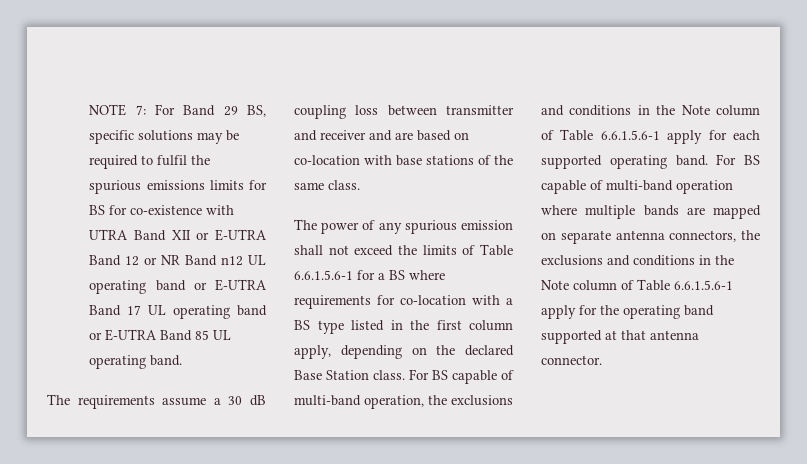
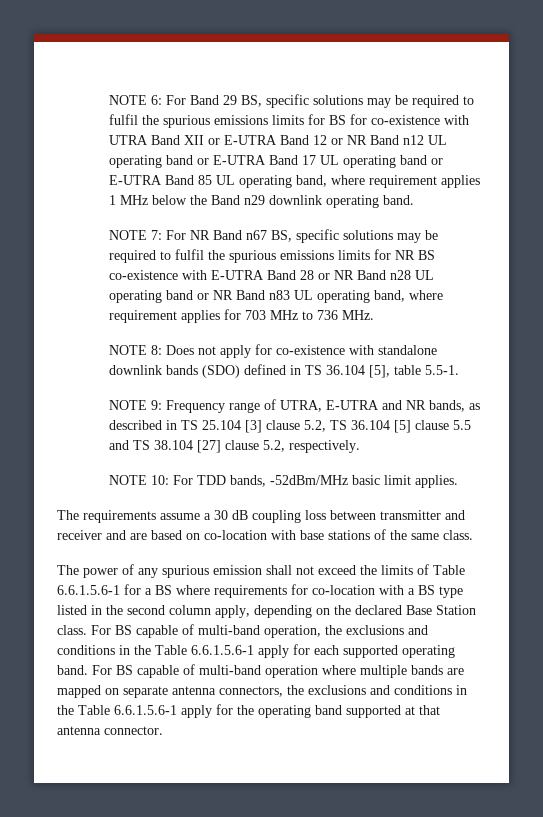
- NOTE 7: For Band 29 BS, specific solutions may be required to fulfil the spurious emissions limits for BS for co-existence with UTRA Band XII or E-UTRA Band 12 or NR Band n12 UL operating band or E-UTRA Band 17 UL operating band or E-UTRA Band 85 UL operating band.
+ NOTE 6: For Band 29 BS, specific solutions may be required to fulfil the spurious emissions limits for BS for co-existence with UTRA Band XII or E-UTRA Band 12 or NR Band n12 UL operating band or E-UTRA Band 17 UL operating band or E-UTRA Band 85 UL operating band, where requirement applies 1 MHz below the Band n29 downlink operating band.
+ NOTE 7: For NR Band n67 BS, specific solutions may be required to fulfil the spurious emissions limits for NR BS co-existence with E-UTRA Band 28 or NR Band n28 UL operating band or NR Band n83 UL operating band, where requirement applies for 703 MHz to 736 MHz.
+ NOTE 8: Does not apply for co-existence with standalone downlink bands (SDO) defined in TS 36.104 [5], table 5.5-1.
+ NOTE 9: Frequency range of UTRA, E-UTRA and NR bands, as described in TS 25.104 [3] clause 5.2, TS 36.104 [5] clause 5.5 and TS 38.104 [27] clause 5.2, respectively.
+ NOTE 10: For TDD bands, -52dBm/MHz basic limit applies.
- The power of any spurious emission shall not exceed the limits of Table 6.6.1.5.6-1 for a BS where requirements for co-location with a BS type listed in the first column apply, depending on the declared Base Station class.
+ The power of any spurious emission shall not exceed the limits of Table 6.6.1.5.6-1 for a BS where requirements for co-location with a BS type listed in the second column apply, depending on the declared Base Station class.
- For BS capable of multi-band operation, the exclusions and conditions in the Note column of Table 6.6.1.5.6-1 apply for each supported operating band.
+ For BS capable of multi-band operation, the exclusions and conditions in the Table 6.6.1.5.6-1 apply for each supported operating band.
- For BS capable of multi-band operation where multiple bands are mapped on separate antenna connectors, the exclusions and conditions in the Note column of Table 6.6.1.5.6-1 apply for the operating band supported at that antenna connector.
+ For BS capable of multi-band operation where multiple bands are mapped on separate antenna connectors, the exclusions and conditions in the Table 6.6.1.5.6-1 apply for the operating band supported at that antenna connector.

